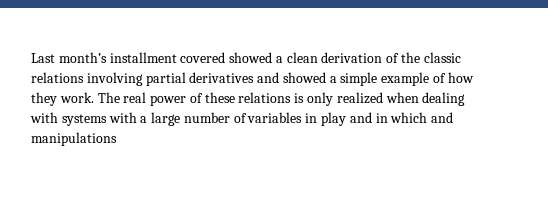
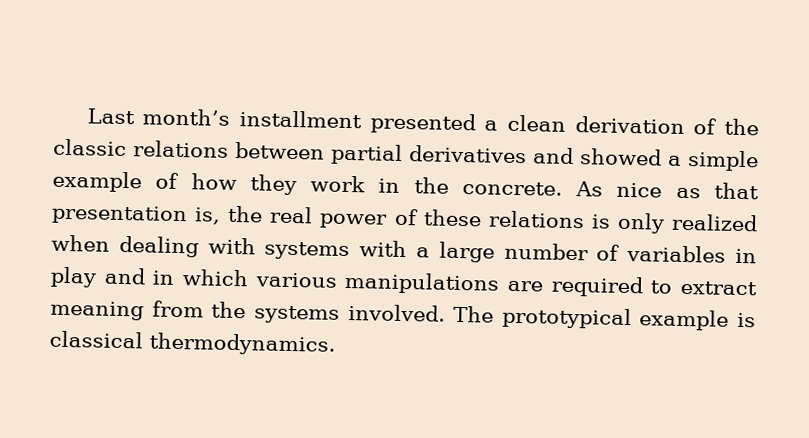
- Last month’s installment covered showed a clean derivation of the classic relations involving partial derivatives and showed a simple example of how they work. The real power of these relations is only realized when dealing with systems with a large number of variables in play and in which and manipulations
+ Last month’s installment presented a clean derivation of the classic relations between partial derivatives and showed a simple example of how they work in the concrete. As nice as that presentation is, the real power of these relations is only realized when dealing with systems with a large number of variables in play and in which various manipulations are required to extract meaning from the systems involved. The prototypical example is classical thermodynamics.

